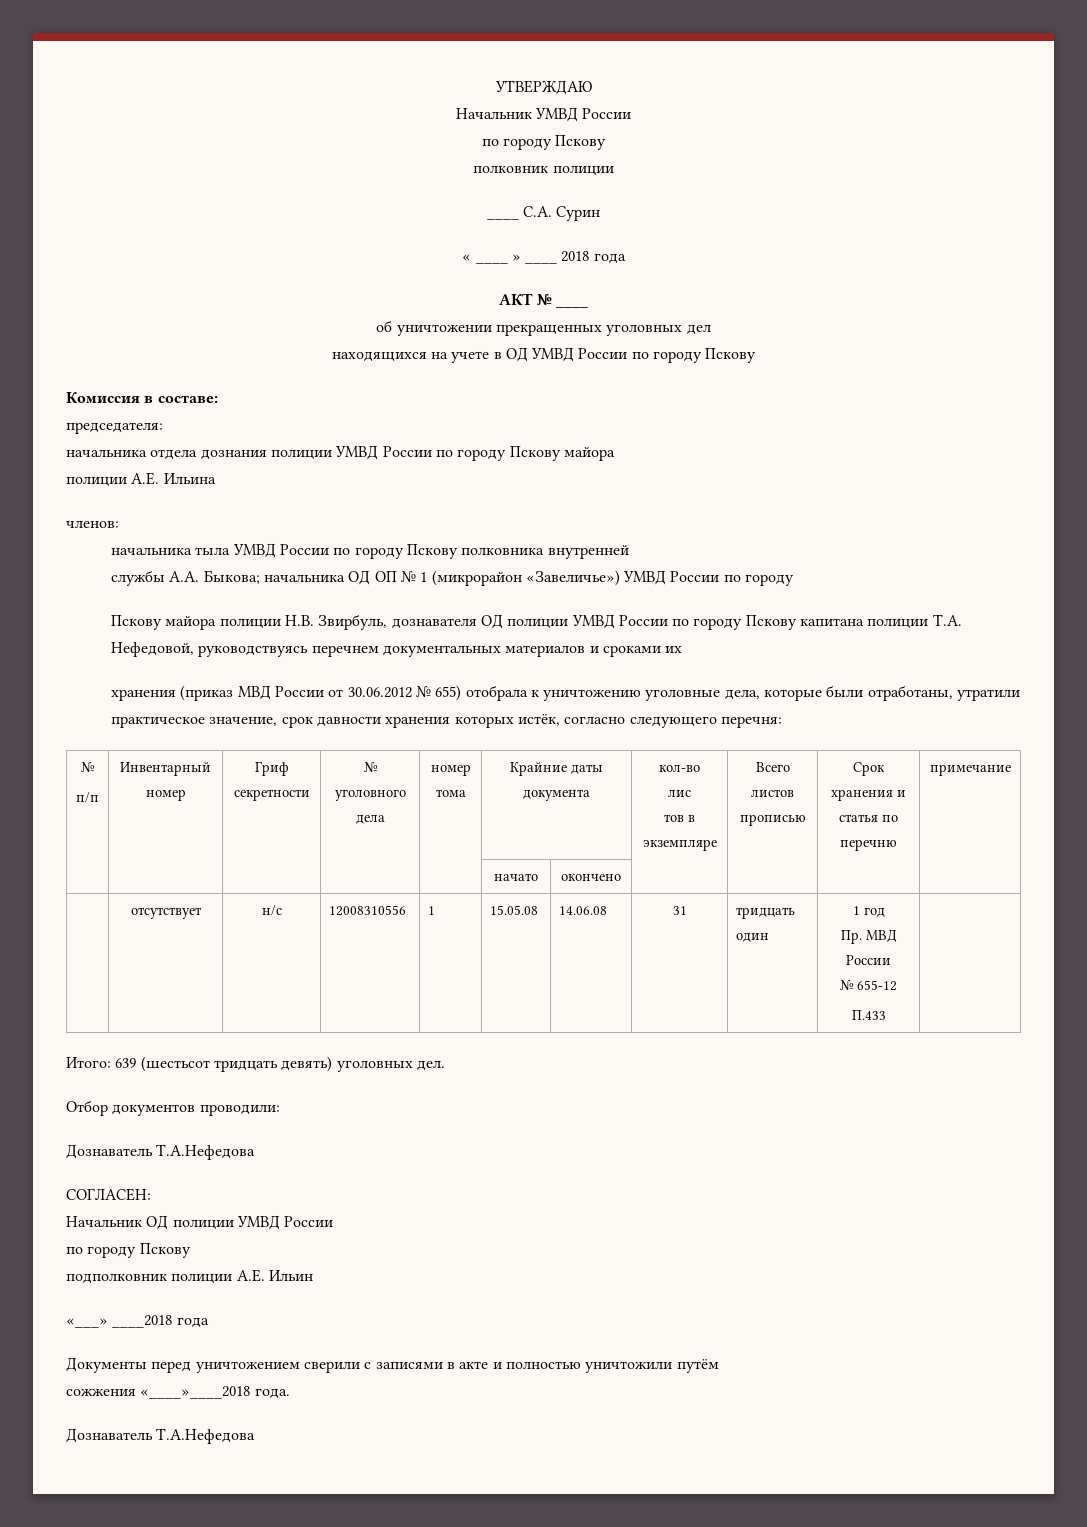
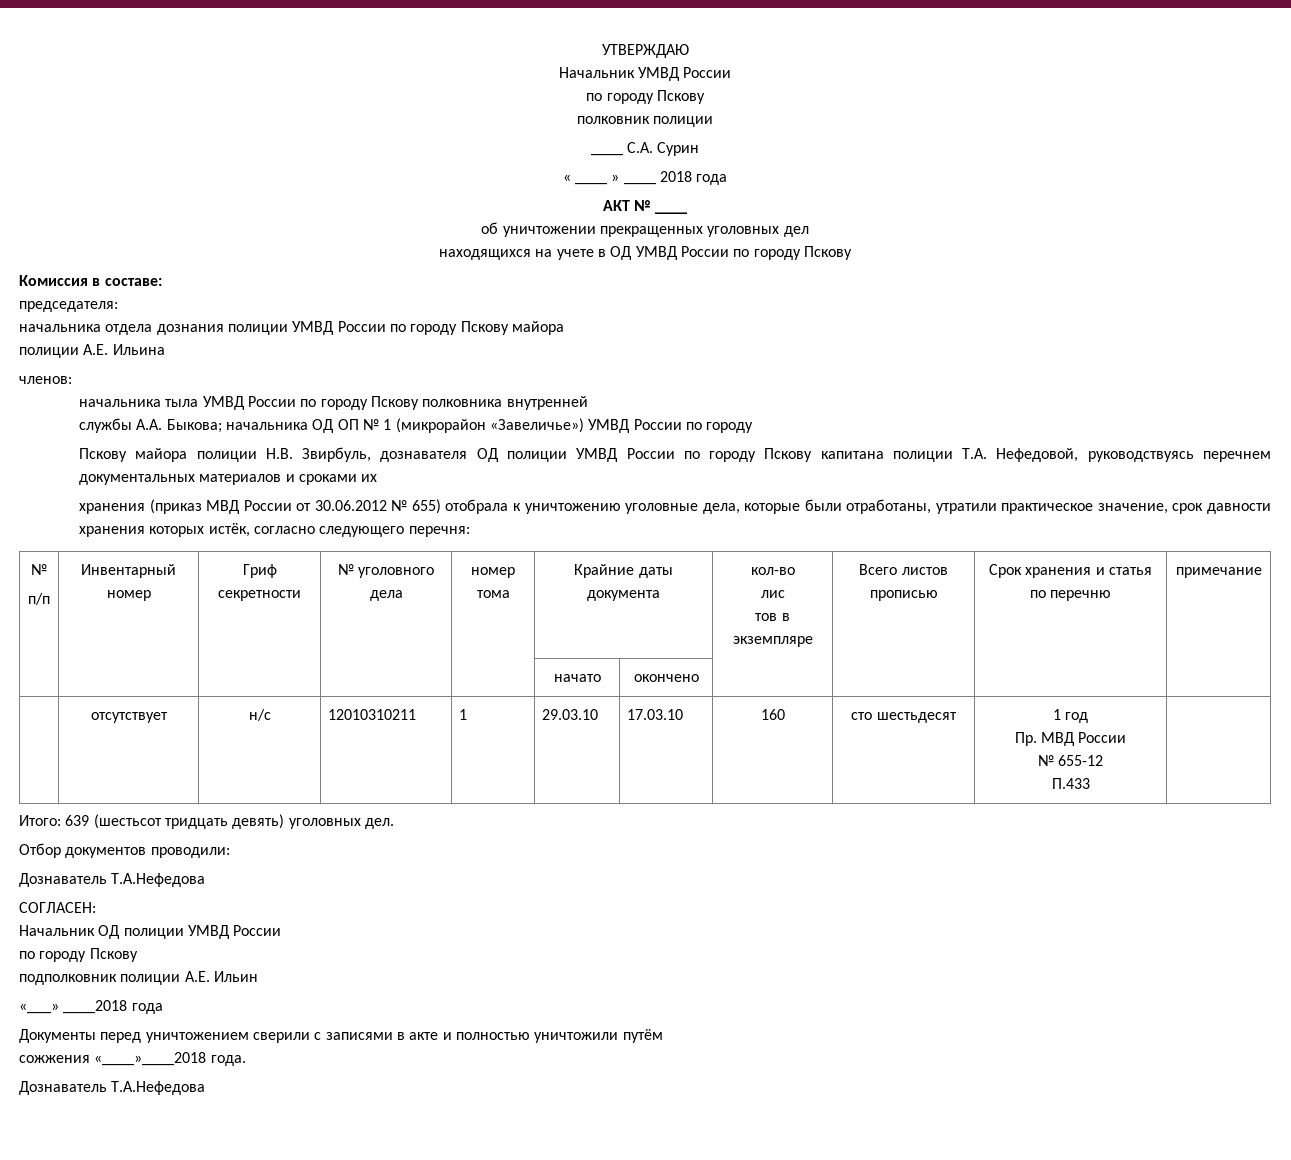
- | отсутствует | н/с | 12008310556 | 1 | 15.05.08 | 14.06.08 | 31 | тридцать один | 1 год
+ | отсутствует | н/с | 12010310211 | 1 | 29.03.10 | 17.03.10 | 160 | сто шестьдесят | 1 год

